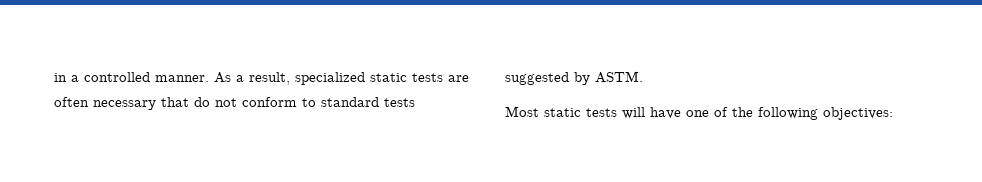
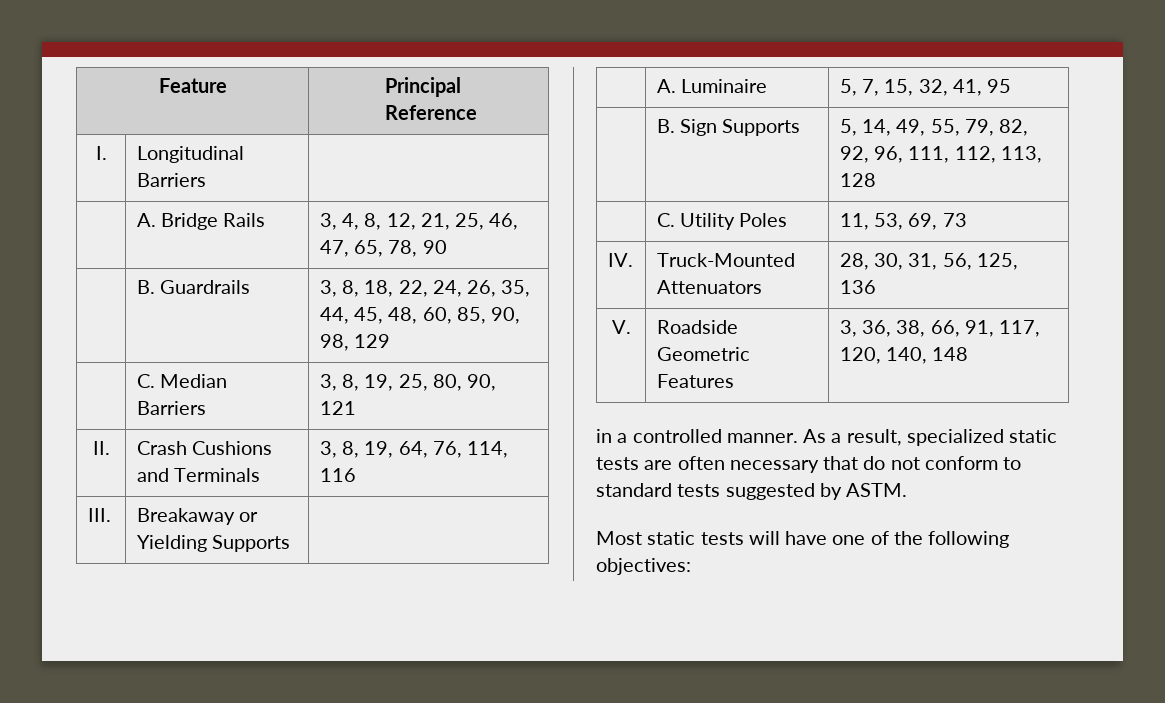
+ Feature | Principal Reference
+ I. | Longitudinal Barriers |
+ | A. Bridge Rails | 3, 4, 8, 12, 21, 25, 46, 47, 65, 78, 90
+ | B. Guardrails | 3, 8, 18, 22, 24, 26, 35, 44, 45, 48, 60, 85, 90, 98, 129
+ | C. Median Barriers | 3, 8, 19, 25, 80, 90, 121
+ II. | Crash Cushions and Terminals | 3, 8, 19, 64, 76, 114, 116
+ III. | Breakaway or Yielding Supports |
+ | A. Luminaire | 5, 7, 15, 32, 41, 95
+ | B. Sign Supports | 5, 14, 49, 55, 79, 82, 92, 96, 111, 112, 113, 128
+ | C. Utility Poles | 11, 53, 69, 73
+ IV. | Truck-Mounted Attenuators | 28, 30, 31, 56, 125, 136
+ V. | Roadside Geometric Features | 3, 36, 38, 66, 91, 117, 120, 140, 148

